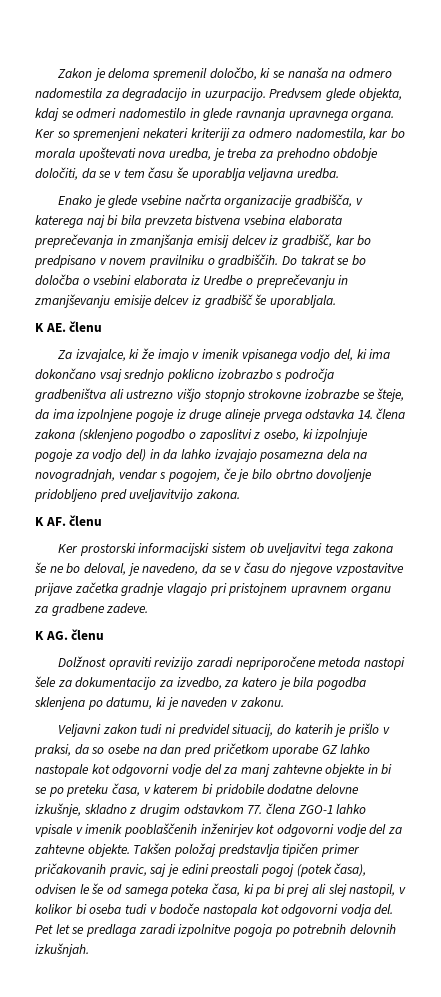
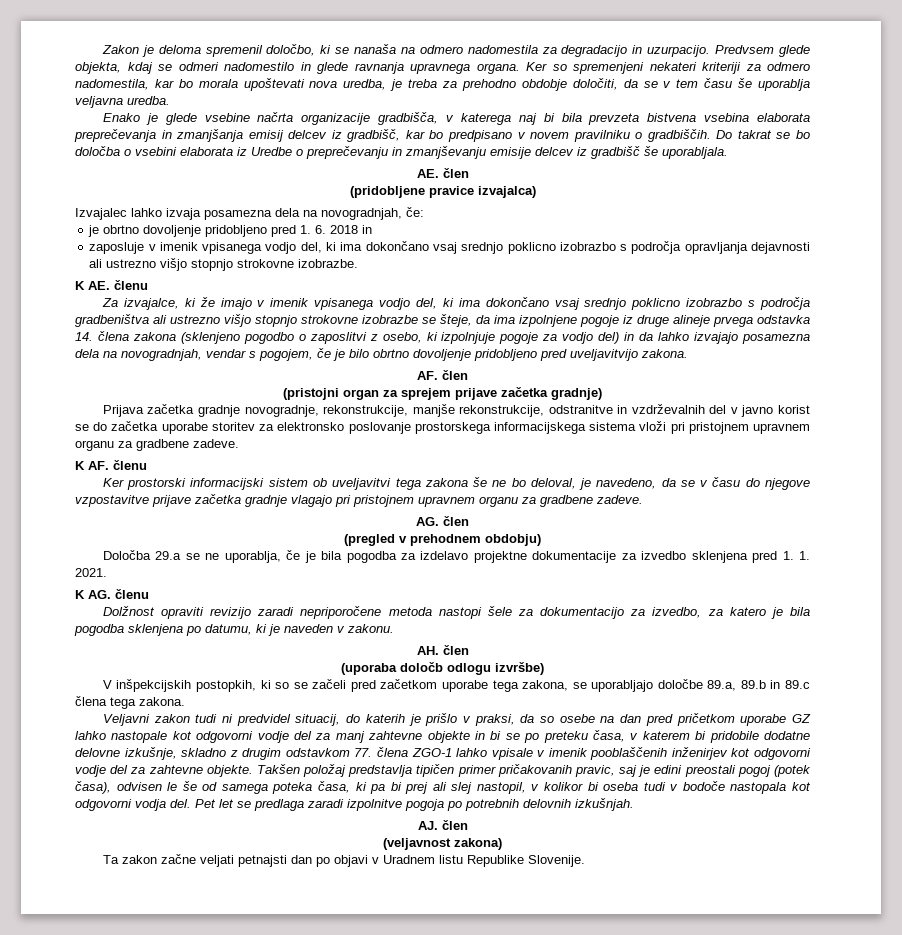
+ AE. člen
+ (pridobljene pravice izvajalca)
+ Izvajalec lahko izvaja posamezna dela na novogradnjah, če:
+ je obrtno dovoljenje pridobljeno pred 1. 6. 2018 in
+ zaposluje v imenik vpisanega vodjo del, ki ima dokončano vsaj srednjo poklicno izobrazbo s področja opravljanja dejavnosti ali ustrezno višjo stopnjo strokovne izobrazbe.
+ AF. člen
+ (pristojni organ za sprejem prijave začetka gradnje)
+ Prijava začetka gradnje novogradnje, rekonstrukcije, manjše rekonstrukcije, odstranitve in vzdrževalnih del v javno korist se do začetka uporabe storitev za elektronsko poslovanje prostorskega informacijskega sistema vloži pri pristojnem upravnem organu za gradbene zadeve.
+ AG. člen
+ (pregled v prehodnem obdobju)
+ Določba 29.a se ne uporablja, če je bila pogodba za izdelavo projektne dokumentacije za izvedbo sklenjena pred 1. 1. 2021.
+ AH. člen
+ (uporaba določb odlogu izvršbe)
+ V inšpekcijskih postopkih, ki so se začeli pred začetkom uporabe tega zakona, se uporabljajo določbe 89.a, 89.b in 89.c člena tega zakona.
+ AJ. člen
+ (veljavnost zakona)
+ Ta zakon začne veljati petnajsti dan po objavi v Uradnem listu Republike Slovenije.

